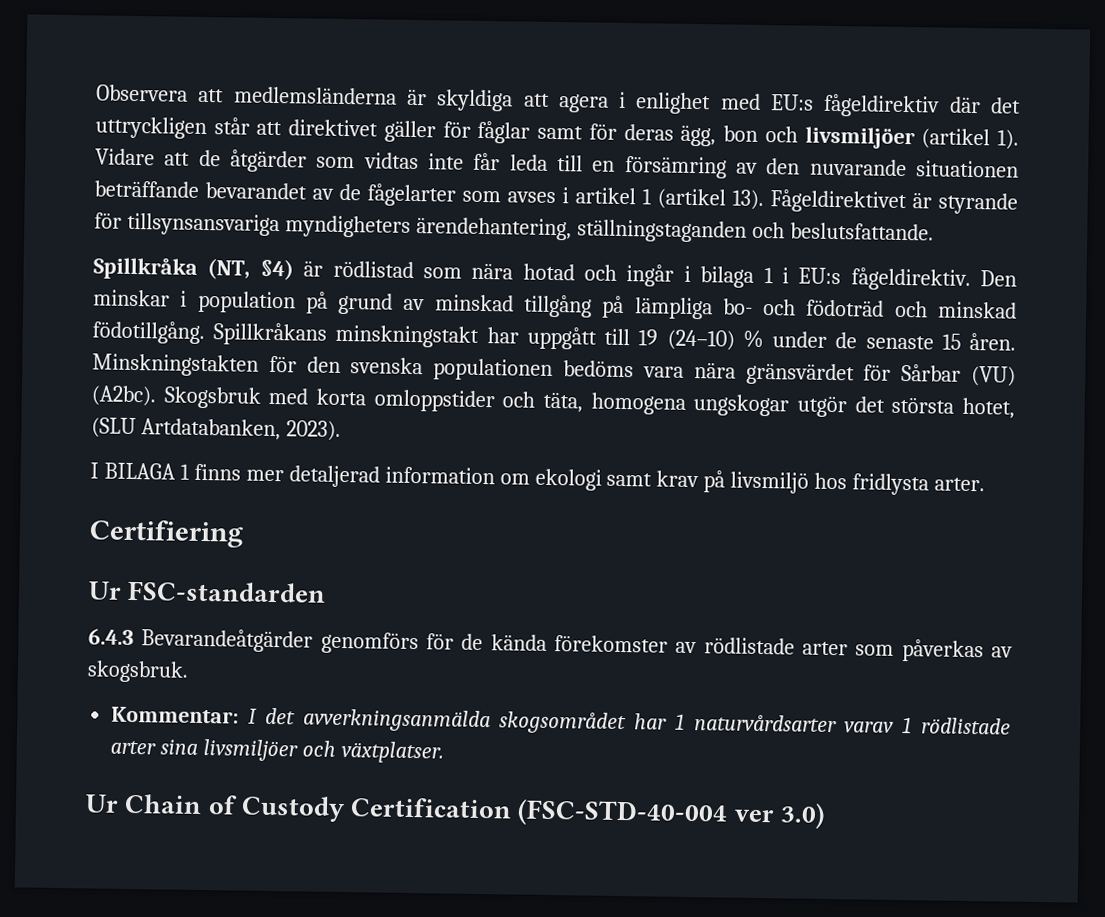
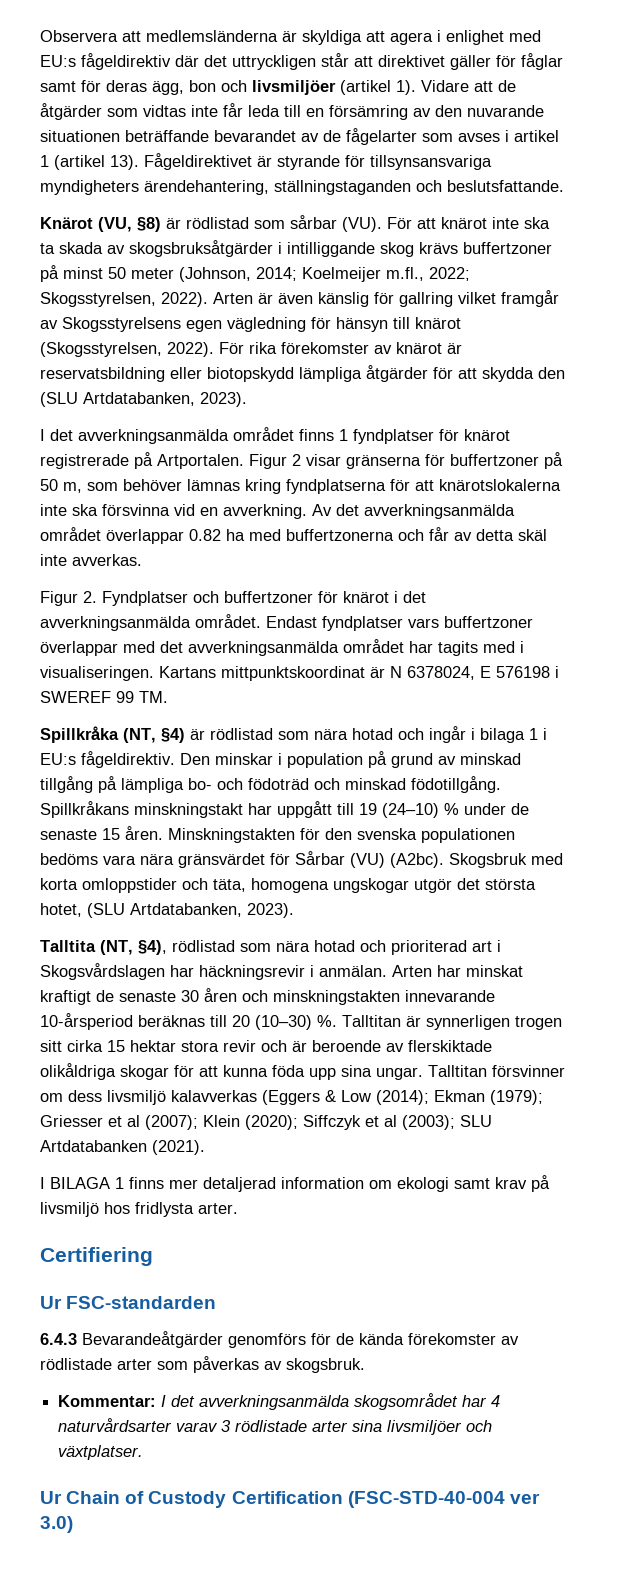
+ Knärot (VU, §8) är rödlistad som sårbar (VU). För att knärot inte ska ta skada av skogsbruksåtgärder i intilliggande skog krävs buffertzoner på minst 50 meter (Johnson, 2014; Koelmeijer m.fl., 2022; Skogsstyrelsen, 2022). Arten är även känslig för gallring vilket framgår av Skogsstyrelsens egen vägledning för hänsyn till knärot (Skogsstyrelsen, 2022). För rika förekomster av knärot är reservatsbildning eller biotopskydd lämpliga åtgärder för att skydda den (SLU Artdatabanken, 2023).
+ I det avverkningsanmälda området finns 1 fyndplatser för knärot registrerade på Artportalen. Figur 2 visar gränserna för buffertzoner på 50 m, som behöver lämnas kring fyndplatserna för att knärotslokalerna inte ska försvinna vid en avverkning. Av det avverkningsanmälda området överlappar 0.82 ha med buffertzonerna och får av detta skäl inte avverkas.
+ Figur 2. Fyndplatser och buffertzoner för knärot i det avverkningsanmälda området. Endast fyndplatser vars buffertzoner överlappar med det avverkningsanmälda området har tagits med i visualiseringen. Kartans mittpunktskoordinat är N 6378024, E 576198 i SWEREF 99 TM.
+ Talltita (NT, §4), rödlistad som nära hotad och prioriterad art i Skogsvårdslagen har häckningsrevir i anmälan. Arten har minskat kraftigt de senaste 30 åren och minskningstakten innevarande 10-årsperiod beräknas till 20 (10–30) %. Talltitan är synnerligen trogen sitt cirka 15 hektar stora revir och är beroende av flerskiktade olikåldriga skogar för att kunna föda upp sina ungar. Talltitan försvinner om dess livsmiljö kalavverkas (Eggers & Low (2014); Ekman (1979); Griesser et al (2007); Klein (2020); Siffczyk et al (2003); SLU Artdatabanken (2021).
- Kommentar: I det avverkningsanmälda skogsområdet har 1 naturvårdsarter varav 1 rödlistade arter sina livsmiljöer och växtplatser.
+ Kommentar: I det avverkningsanmälda skogsområdet har 4 naturvårdsarter varav 3 rödlistade arter sina livsmiljöer och växtplatser.

